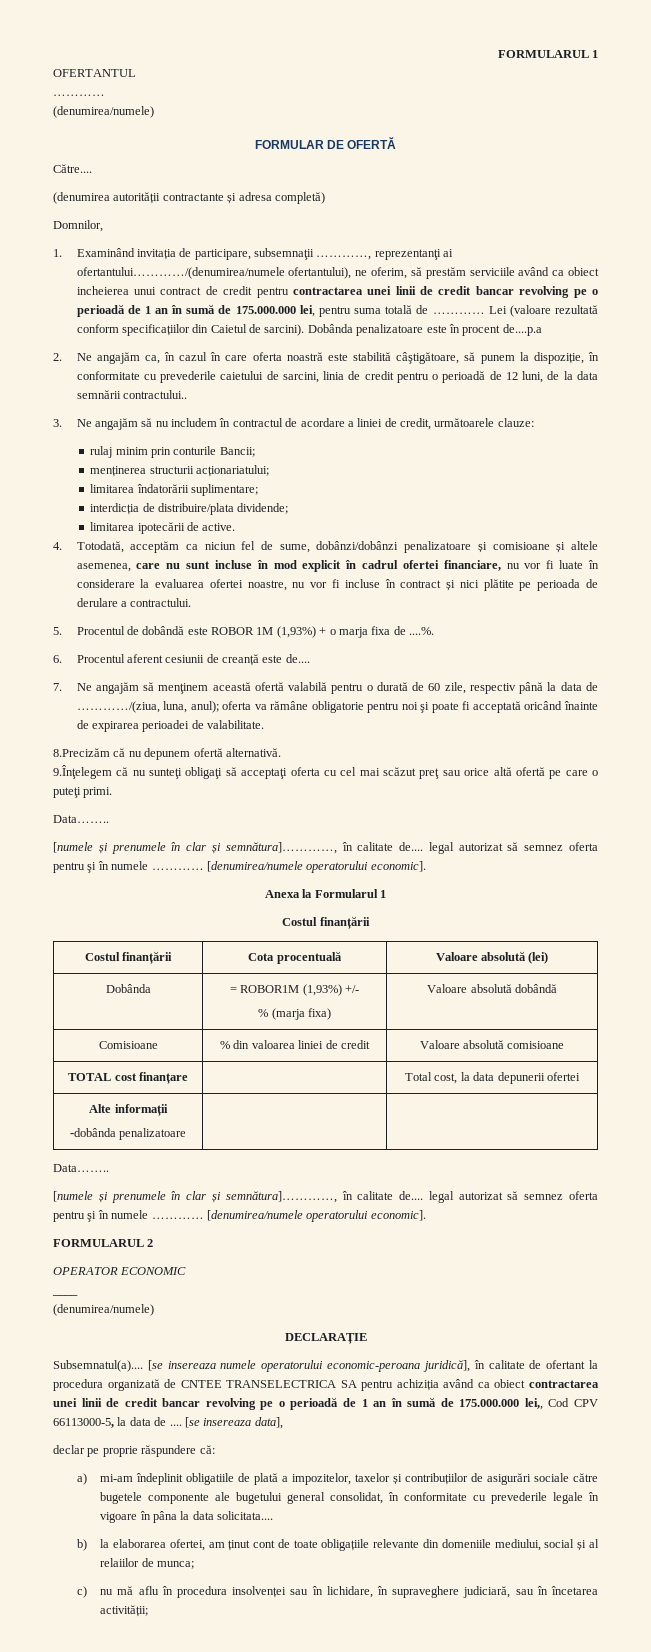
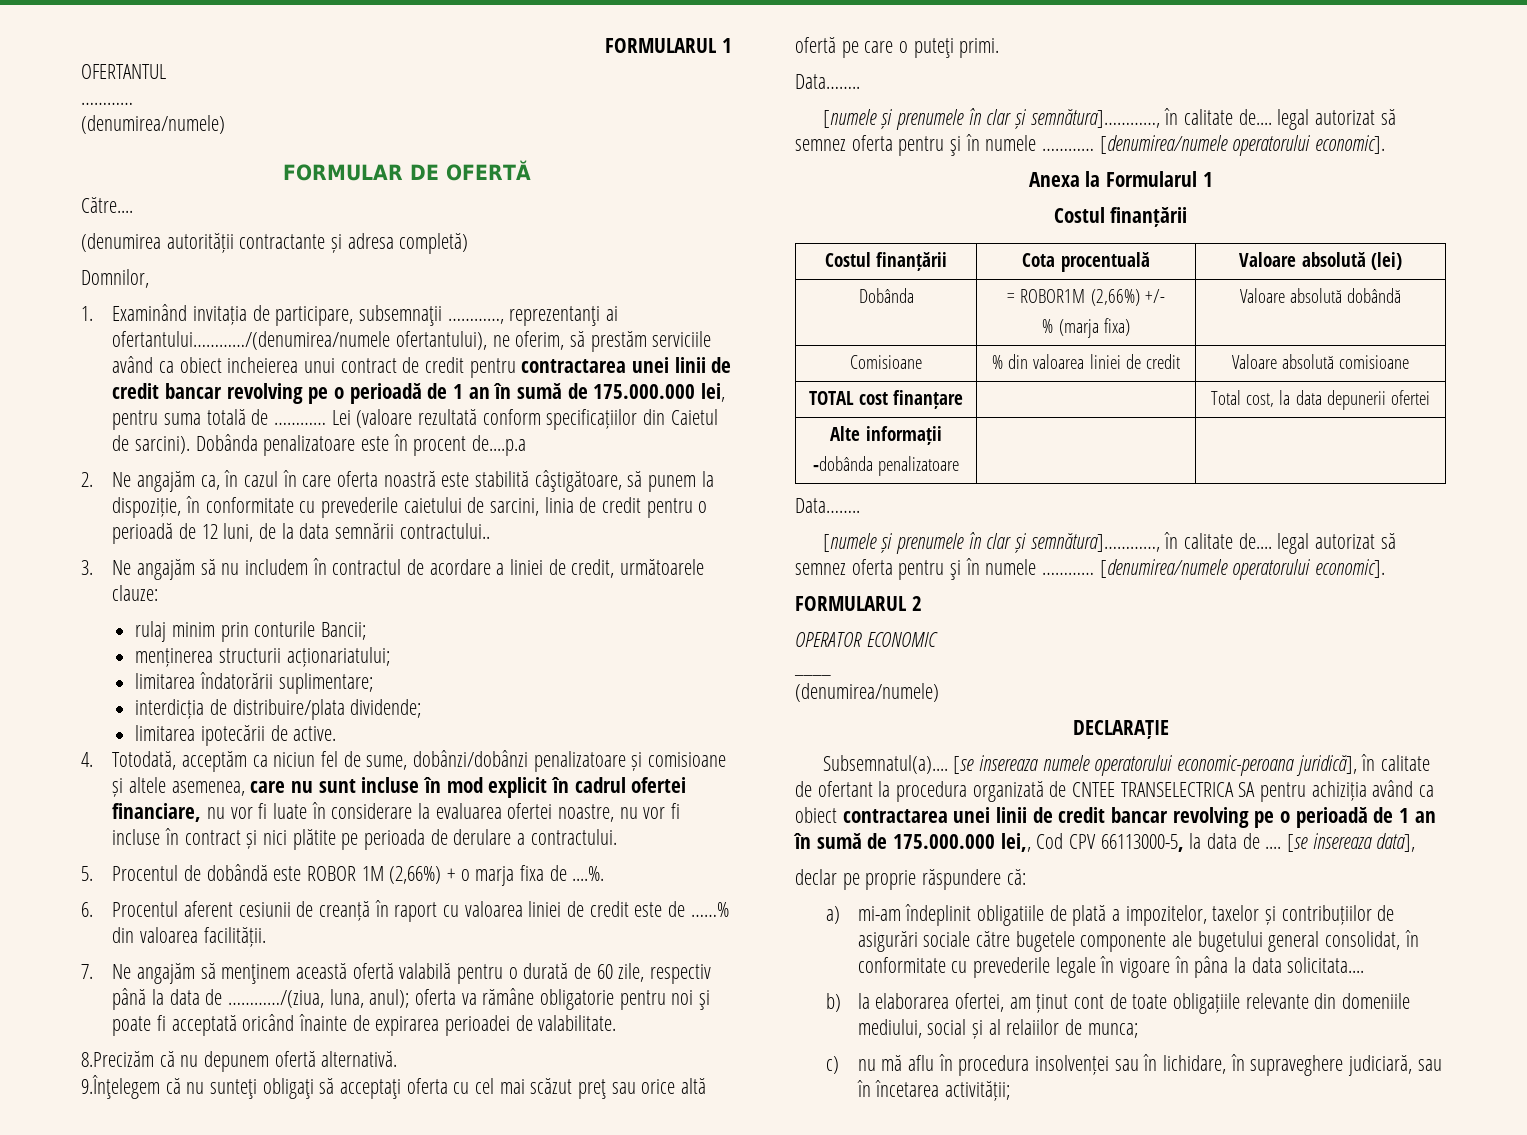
- 5. Procentul de dobândă este ROBOR 1M (1,93%) + o marja fixa de ....%.
+ 5. Procentul de dobândă este ROBOR 1M (2,66%) + o marja fixa de ....%.
- 6. Procentul aferent cesiunii de creanță este de....
+ 6. Procentul aferent cesiunii de creanță în raport cu valoarea liniei de credit este de ……% din valoarea facilității.
- Dobânda | = ROBOR1M (1,93%) +/-
+ Dobânda | = ROBOR1M (2,66%) +/-

